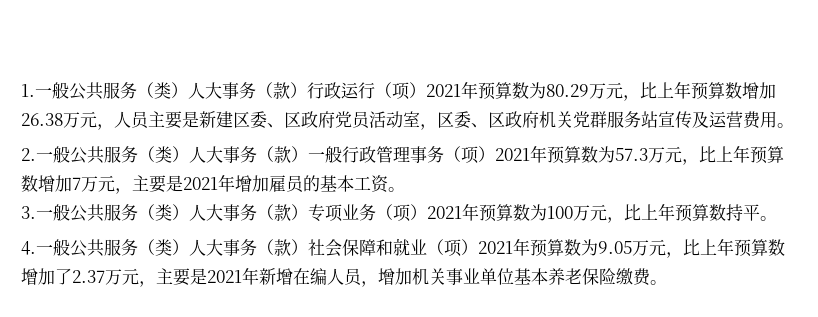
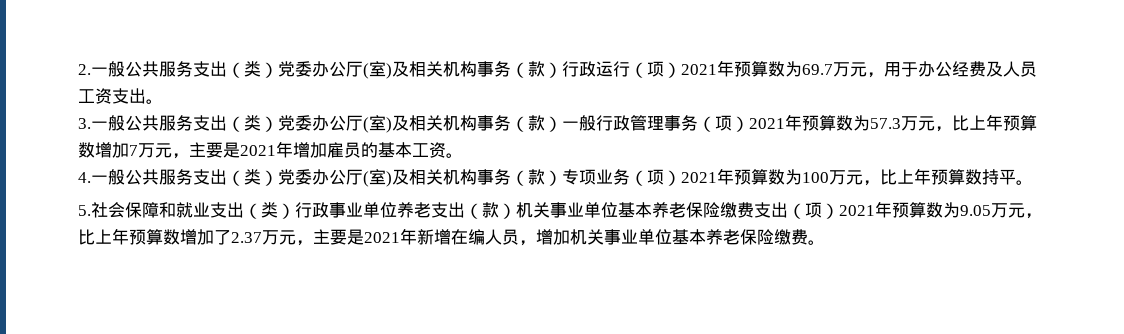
- 1.一般公共服务（类）人大事务（款）行政运行（项）2021年预算数为80.29万元，比上年预算数增加26.38万元，人员主要是新建区委、区政府党员活动室，区委、区政府机关党群服务站宣传及运营费用。
- 2.一般公共服务（类）人大事务（款）一般行政管理事务（项）2021年预算数为57.3万元，比上年预算数增加7万元，主要是2021年增加雇员的基本工资。
+ 2.一般公共服务支出（类）党委办公厅(室)及相关机构事务（款）行政运行（项）2021年预算数为69.7万元，用于办公经费及人员工资支出。
+ 3.一般公共服务支出（类）党委办公厅(室)及相关机构事务（款）一般行政管理事务（项）2021年预算数为57.3万元，比上年预算数增加7万元，主要是2021年增加雇员的基本工资。
- 3.一般公共服务（类）人大事务（款）专项业务（项）2021年预算数为100万元，比上年预算数持平。
+ 4.一般公共服务支出（类）党委办公厅(室)及相关机构事务（款）专项业务（项）2021年预算数为100万元，比上年预算数持平。
- 4.一般公共服务（类）人大事务（款）社会保障和就业（项）2021年预算数为9.05万元，比上年预算数增加了2.37万元，主要是2021年新增在编人员，增加机关事业单位基本养老保险缴费。
+ 5.社会保障和就业支出（类）行政事业单位养老支出（款）机关事业单位基本养老保险缴费支出（项）2021年预算数为9.05万元，比上年预算数增加了2.37万元，主要是2021年新增在编人员，增加机关事业单位基本养老保险缴费。

